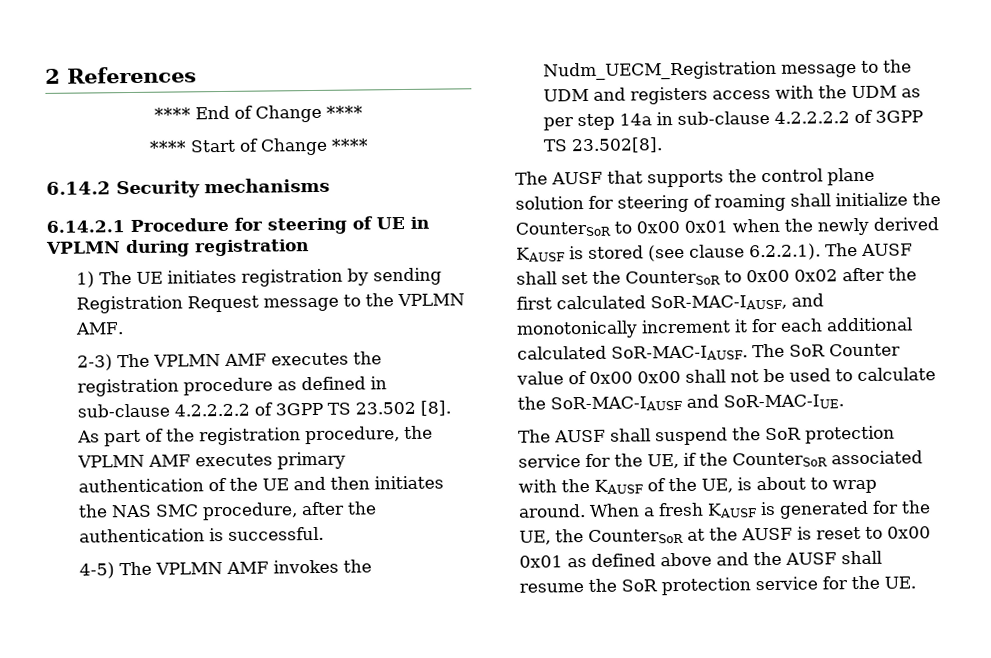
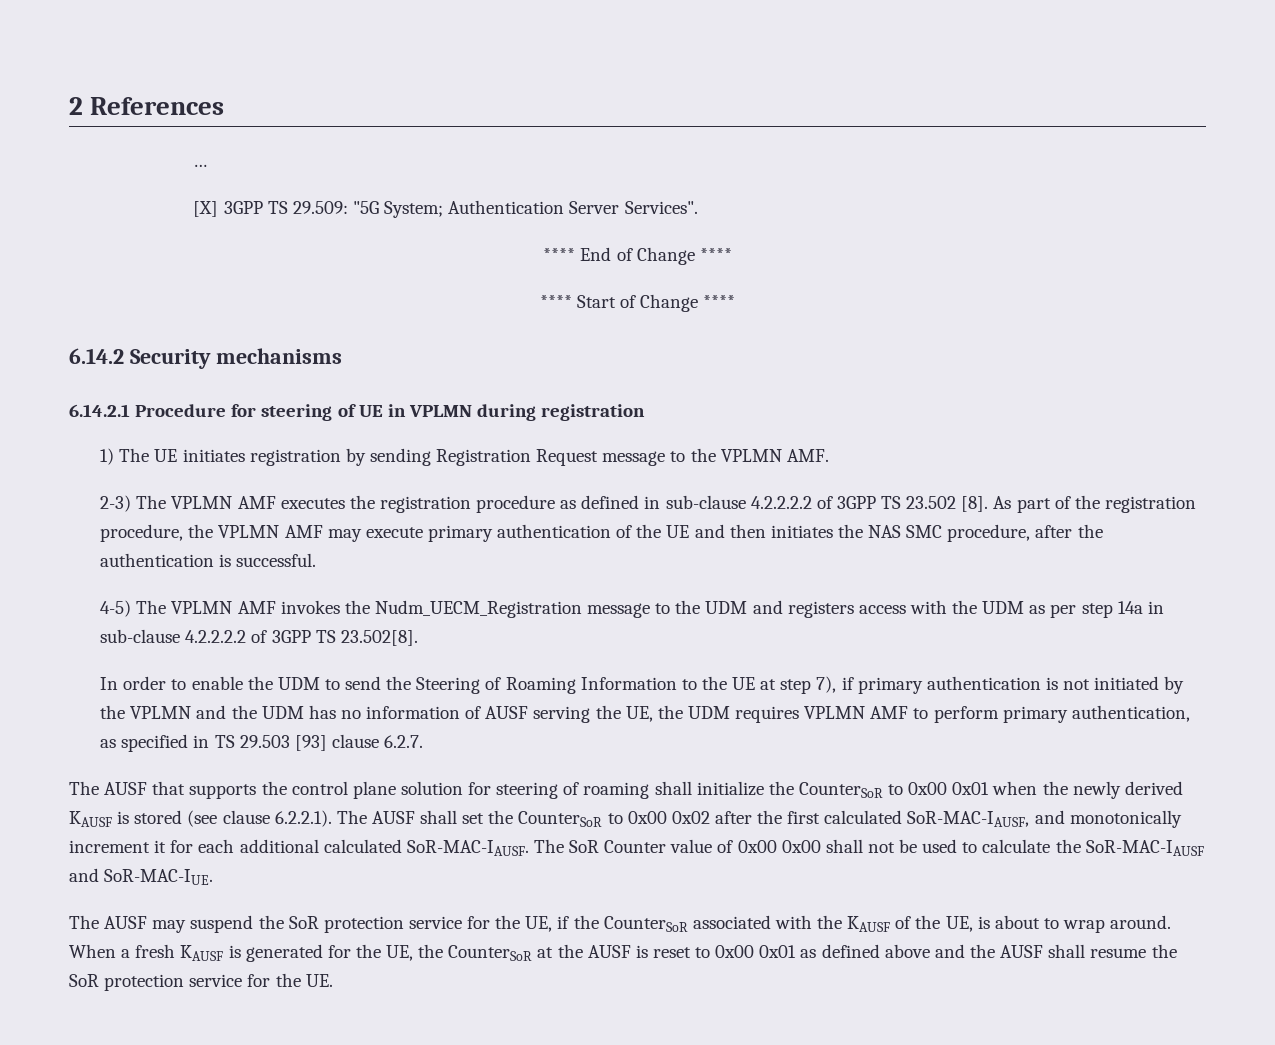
+ …
+ [X] 3GPP TS 29.509: "5G System; Authentication Server Services".
- As part of the registration procedure, the VPLMN AMF executes primary authentication of the UE and then initiates the NAS SMC procedure, after the authentication is successful.
+ As part of the registration procedure, the VPLMN AMF may execute primary authentication of the UE and then initiates the NAS SMC procedure, after the authentication is successful.
+ In order to enable the UDM to send the Steering of Roaming Information to the UE at step 7), if primary authentication is not initiated by the VPLMN and the UDM has no information of AUSF serving the UE, the UDM requires VPLMN AMF to perform primary authentication, as specified in TS 29.503 [93] clause 6.2.7.
- The AUSF shall suspend the SoR protection service for the UE, if the CounterSoR associated with the KAUSF of the UE, is about to wrap around.
+ The AUSF may suspend the SoR protection service for the UE, if the CounterSoR associated with the KAUSF of the UE, is about to wrap around.

